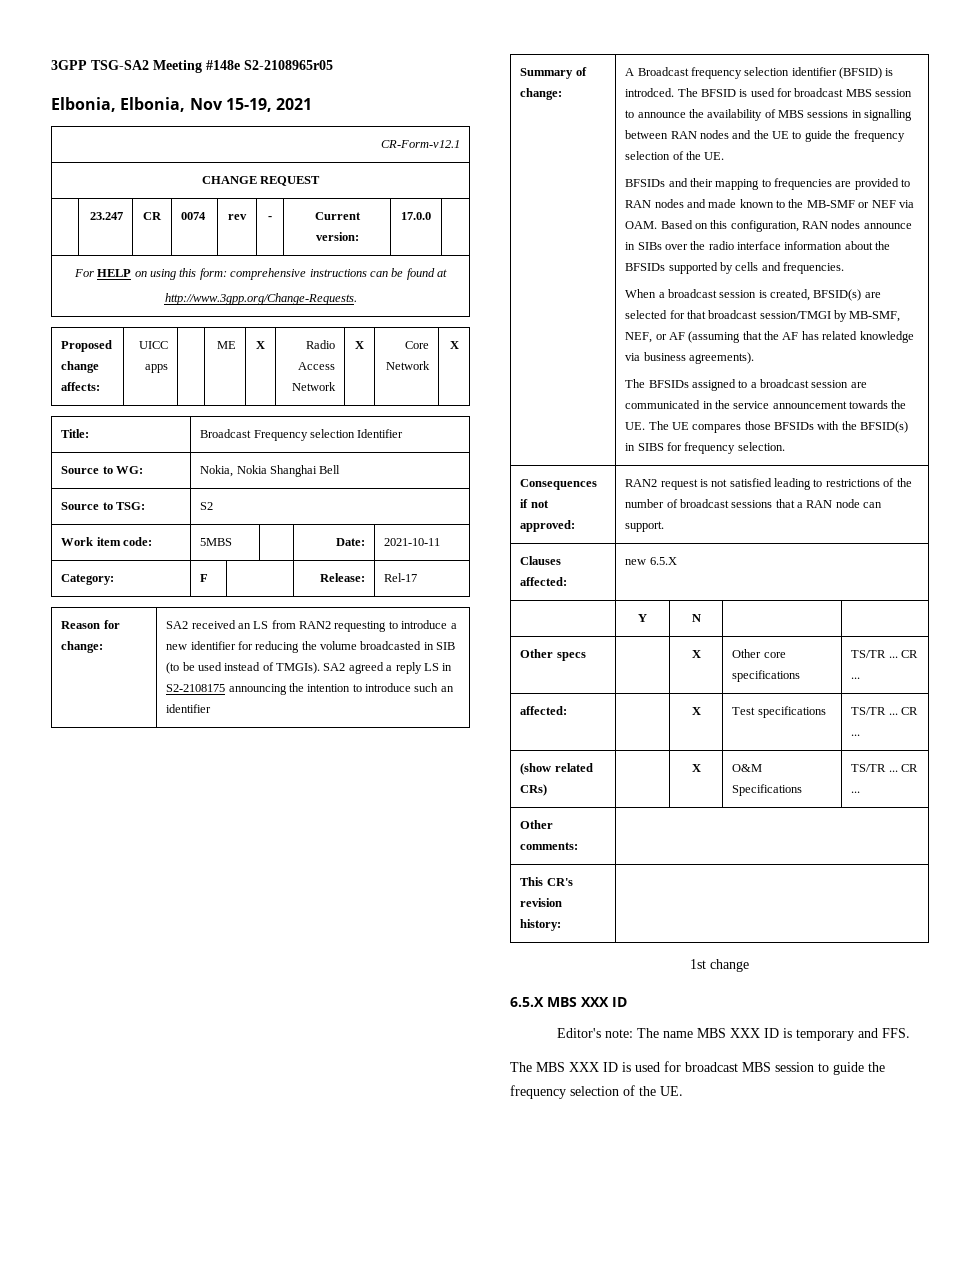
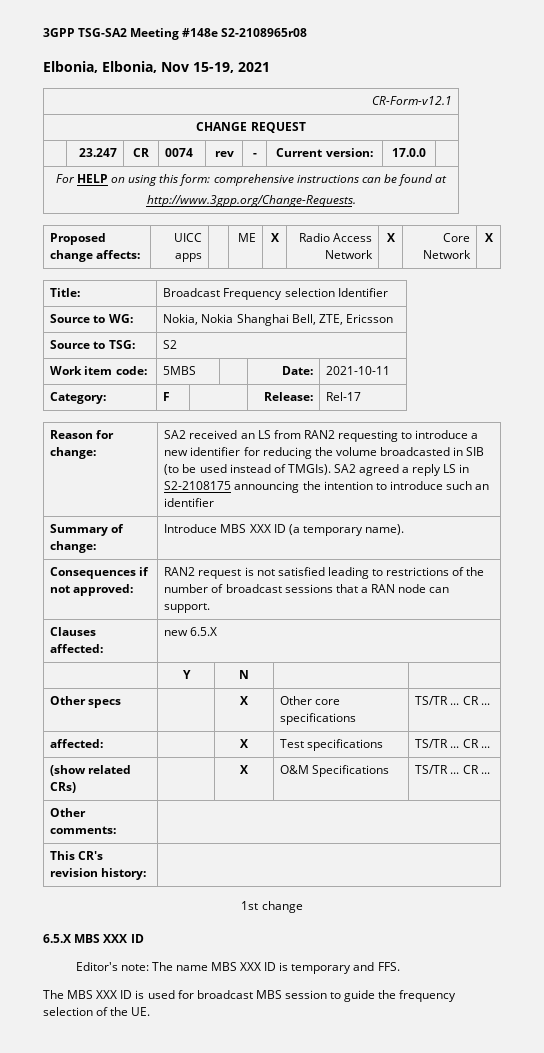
- 3GPP TSG-SA2 Meeting #148e S2-2108965r05
+ 3GPP TSG-SA2 Meeting #148e S2-2108965r08
- Source to WG: | Nokia, Nokia Shanghai Bell
+ Source to WG: | Nokia, Nokia Shanghai Bell, ZTE, Ericsson
- A Broadcast frequency selection identifier (BFSID) is introdced. The BFSID is used for broadcast MBS session to announce the availability of MBS sessions in signalling between RAN nodes and the UE to guide the frequency selection of the UE.
- BFSIDs and their mapping to frequencies are provided to RAN nodes and made known to the MB-SMF or NEF via OAM. Based on this configuration, RAN nodes announce in SIBs over the radio interface information about the BFSIDs supported by cells and frequencies.
- When a broadcast session is created, BFSID(s) are selected for that broadcast session/TMGI by MB-SMF, NEF, or AF (assuming that the AF has related knowledge via business agreements).
- The BFSIDs assigned to a broadcast session are communicated in the service announcement towards the UE. The UE compares those BFSIDs with the BFSID(s) in SIBS for frequency selection.
+ Introduce MBS XXX ID (a temporary name).

